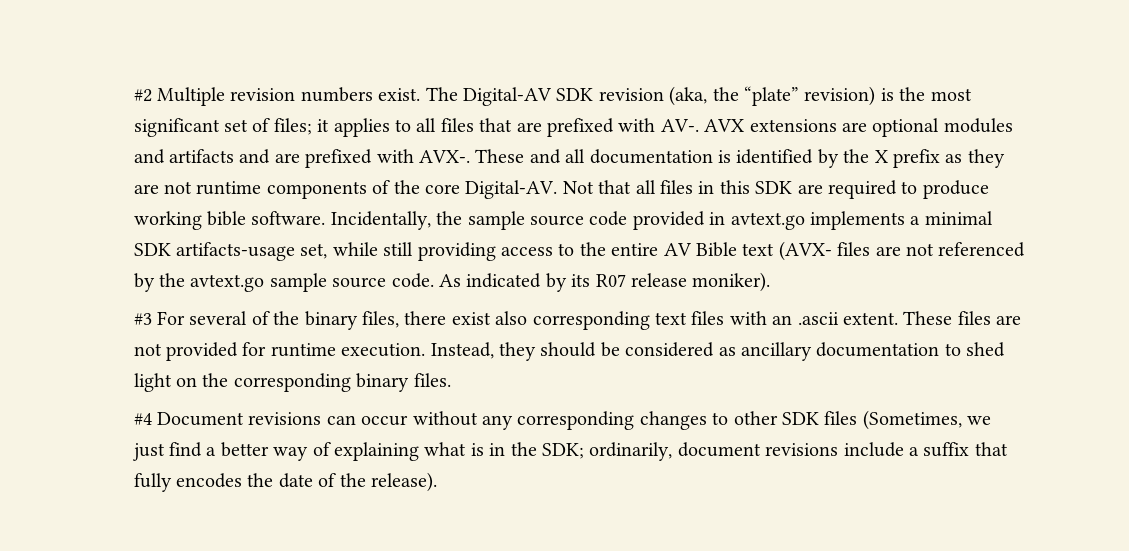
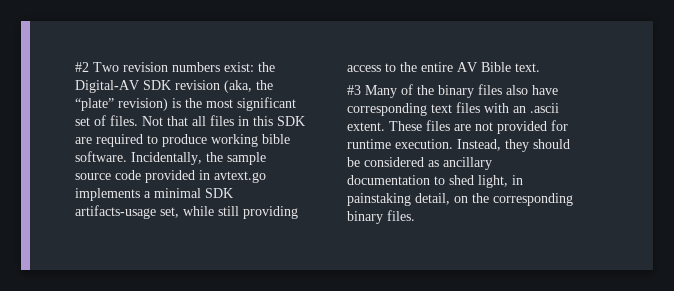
- #2 Multiple revision numbers exist. The Digital-AV SDK revision (aka, the “plate” revision) is the most significant set of files; it applies to all files that are prefixed with AV-. AVX extensions are optional modules and artifacts and are prefixed with AVX-. These and all documentation is identified by the X prefix as they are not runtime components of the core Digital-AV.
+ #2 Two revision numbers exist: the Digital-AV SDK revision (aka, the “plate” revision) is the most significant set of files.
- Incidentally, the sample source code provided in avtext.go implements a minimal SDK artifacts-usage set, while still providing access to the entire AV Bible text (AVX- files are not referenced by the avtext.go sample source code. As indicated by its R07 release moniker).
+ Incidentally, the sample source code provided in avtext.go implements a minimal SDK artifacts-usage set, while still providing access to the entire AV Bible text.
- #3 For several of the binary files, there exist also corresponding text files with an .ascii extent.
+ #3 Many of the binary files also have corresponding text files with an .ascii extent.
- Instead, they should be considered as ancillary documentation to shed light on the corresponding binary files.
+ Instead, they should be considered as ancillary documentation to shed light, in painstaking detail, on the corresponding binary files.
- #4 Document revisions can occur without any corresponding changes to other SDK files (Sometimes, we just find a better way of explaining what is in the SDK; ordinarily, document revisions include a suffix that fully encodes the date of the release).

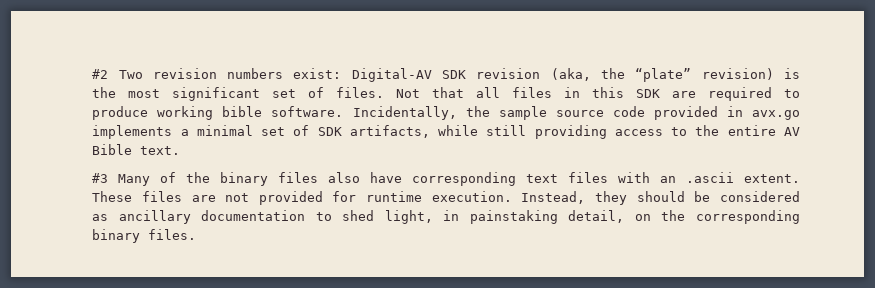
- #2 Two revision numbers exist: the Digital-AV SDK revision (aka, the “plate” revision) is the most significant set of files.
+ #2 Two revision numbers exist: Digital-AV SDK revision (aka, the “plate” revision) is the most significant set of files.
- Incidentally, the sample source code provided in avtext.go implements a minimal SDK artifacts-usage set, while still providing access to the entire AV Bible text.
+ Incidentally, the sample source code provided in avx.go implements a minimal set of SDK artifacts, while still providing access to the entire AV Bible text.

